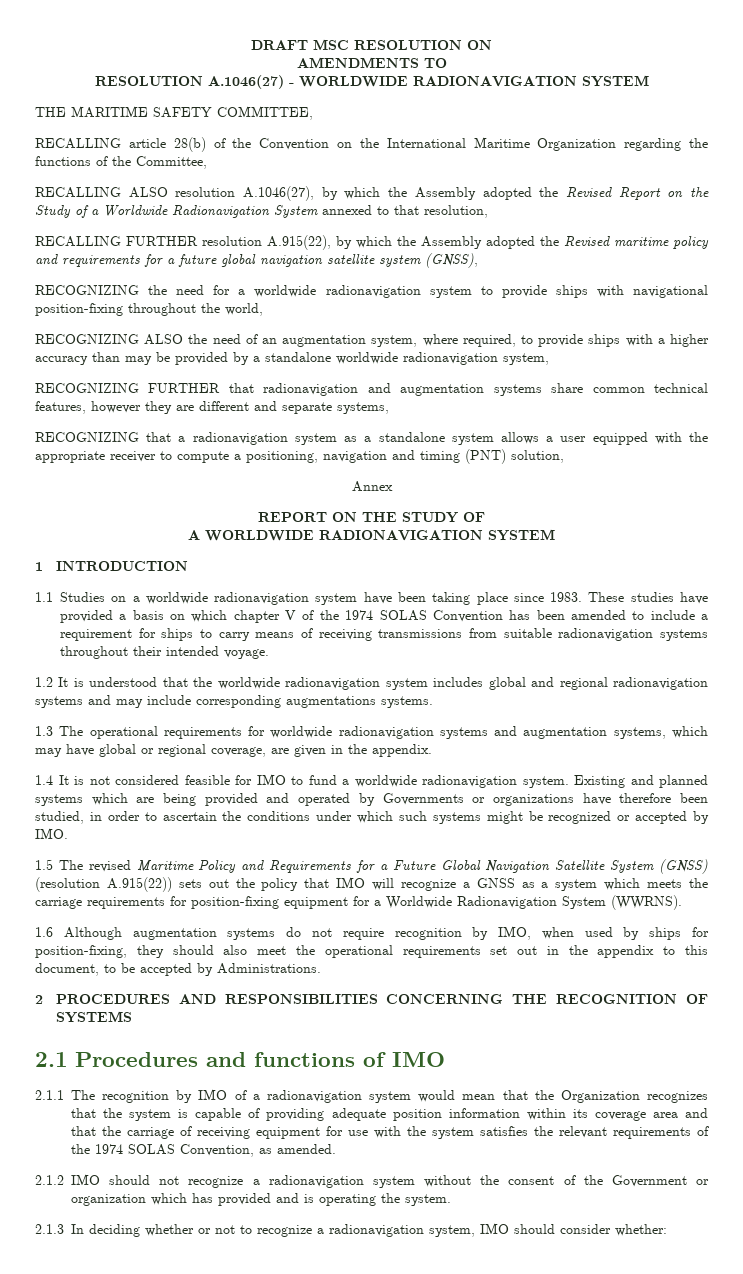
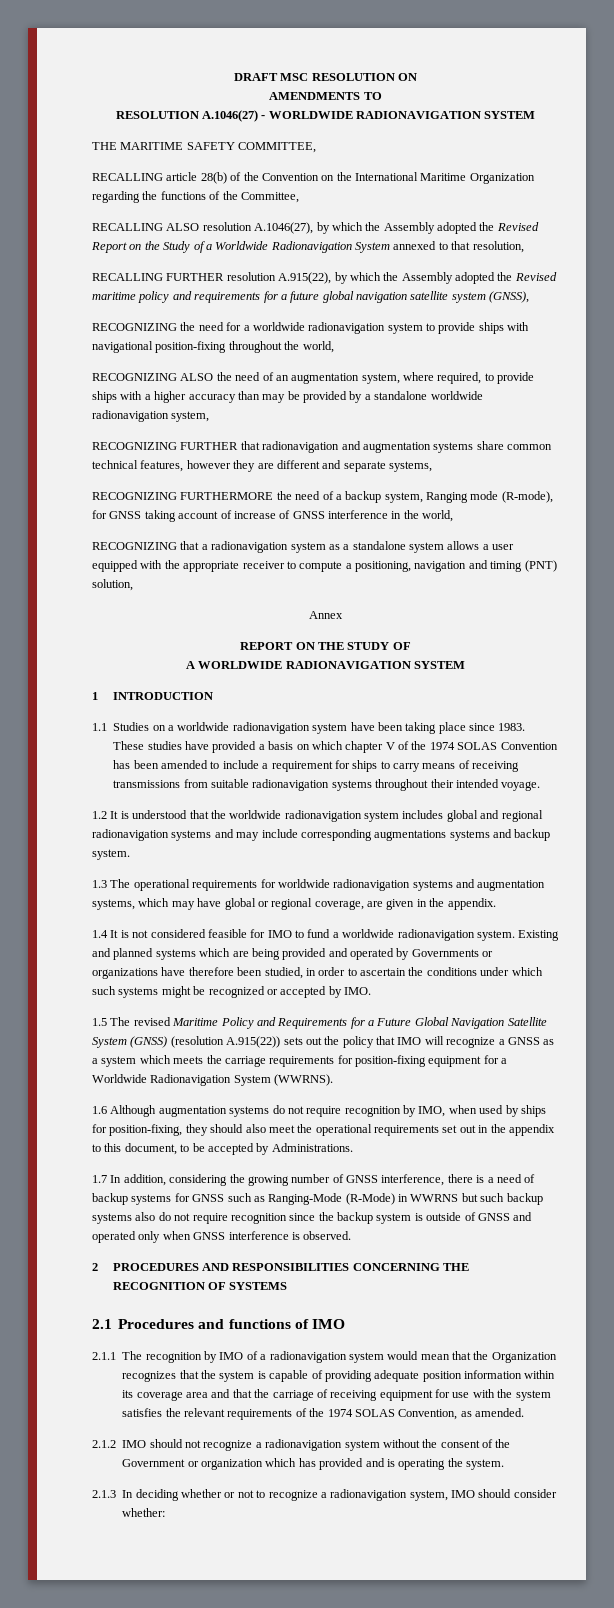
+ RECOGNIZING FURTHERMORE the need of a backup system, Ranging mode (R-mode), for GNSS taking account of increase of GNSS interference in the world,
- 1.2 It is understood that the worldwide radionavigation system includes global and regional radionavigation systems and may include corresponding augmentations systems.
+ 1.2 It is understood that the worldwide radionavigation system includes global and regional radionavigation systems and may include corresponding augmentations systems and backup system.
+ 1.7 In addition, considering the growing number of GNSS interference, there is a need of backup systems for GNSS such as Ranging-Mode (R-Mode) in WWRNS but such backup systems also do not require recognition since the backup system is outside of GNSS and operated only when GNSS interference is observed.

